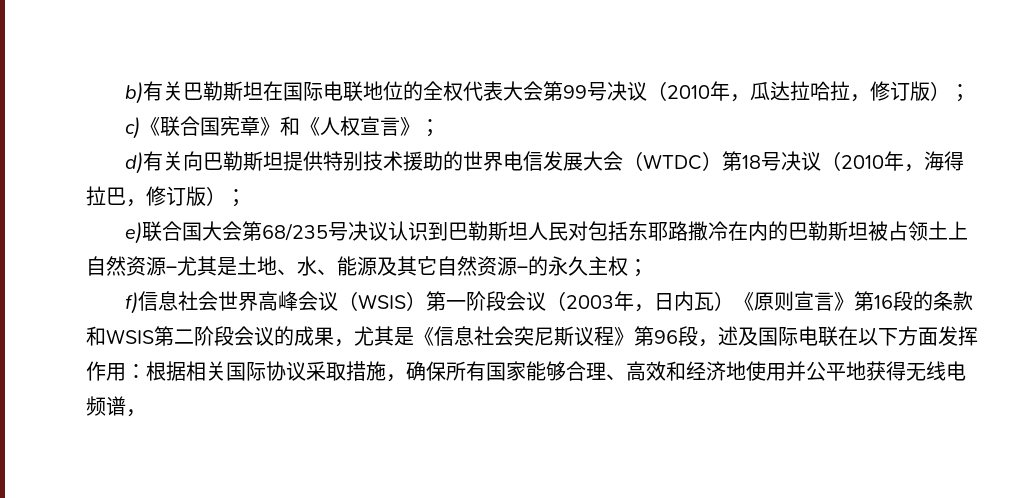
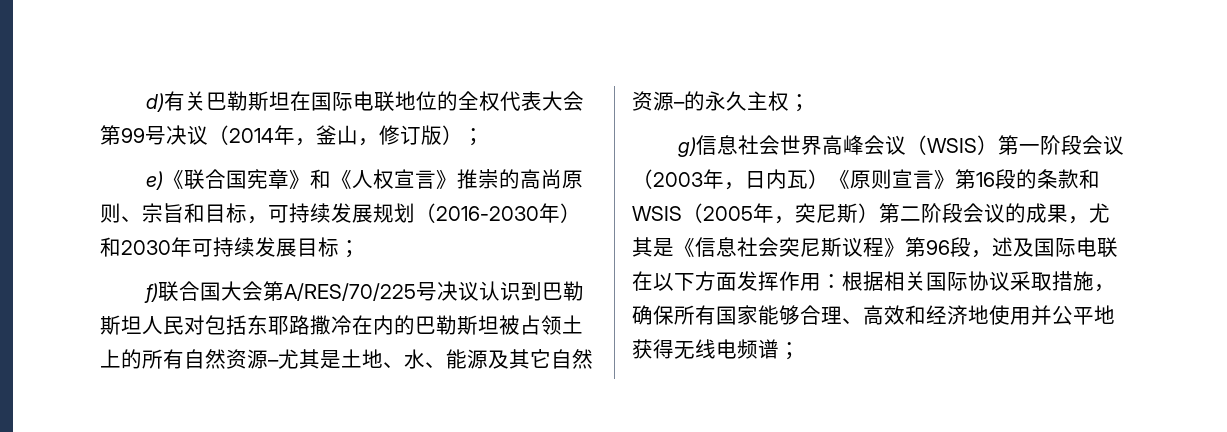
- b)有关巴勒斯坦在国际电联地位的全权代表大会第99号决议（2010年，瓜达拉哈拉，修订版）；
- c)《联合国宪章》和《人权宣言》；
- d)有关向巴勒斯坦提供特别技术援助的世界电信发展大会（WTDC）第18号决议（2010年，海得拉巴，修订版）；
- e)联合国大会第68/235号决议认识到巴勒斯坦人民对包括东耶路撒冷在内的巴勒斯坦被占领土上自然资源–尤其是土地、水、能源及其它自然资源–的永久主权；
+ d)有关巴勒斯坦在国际电联地位的全权代表大会第99号决议（2014年，釜山，修订版）；
+ e)《联合国宪章》和《人权宣言》推崇的高尚原则、宗旨和目标，可持续发展规划（2016-2030年）和2030年可持续发展目标；
+ f)联合国大会第A/RES/70/225号决议认识到巴勒斯坦人民对包括东耶路撒冷在内的巴勒斯坦被占领土上的所有自然资源–尤其是土地、水、能源及其它自然资源–的永久主权；
- f)信息社会世界高峰会议（WSIS）第一阶段会议（2003年，日内瓦）《原则宣言》第16段的条款和WSIS第二阶段会议的成果，尤其是《信息社会突尼斯议程》第96段，述及国际电联在以下方面发挥作用：
+ g)信息社会世界高峰会议（WSIS）第一阶段会议（2003年，日内瓦）《原则宣言》第16段的条款和WSIS（2005年，突尼斯）第二阶段会议的成果，尤其是《信息社会突尼斯议程》第96段，述及国际电联在以下方面发挥作用：
- 根据相关国际协议采取措施，确保所有国家能够合理、高效和经济地使用并公平地获得无线电频谱，
+ 根据相关国际协议采取措施，确保所有国家能够合理、高效和经济地使用并公平地获得无线电频谱；

